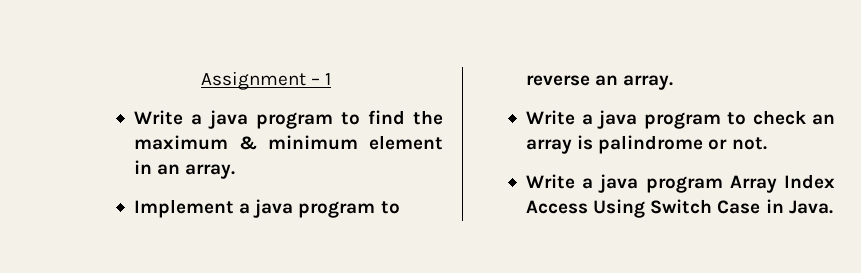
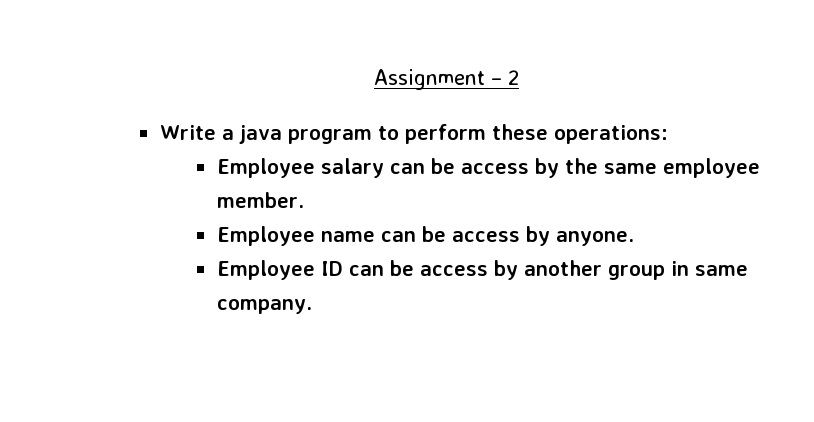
- Assignment – 1
- Write a java program to find the maximum & minimum element in an array.
- Implement a java program to reverse an array.
- Write a java program to check an array is palindrome or not.
- Write a java program Array Index Access Using Switch Case in Java.
+ Assignment – 2
+ Write a java program to perform these operations:
+ Employee salary can be access by the same employee member.
+ Employee name can be access by anyone.
+ Employee ID can be access by another group in same company.

